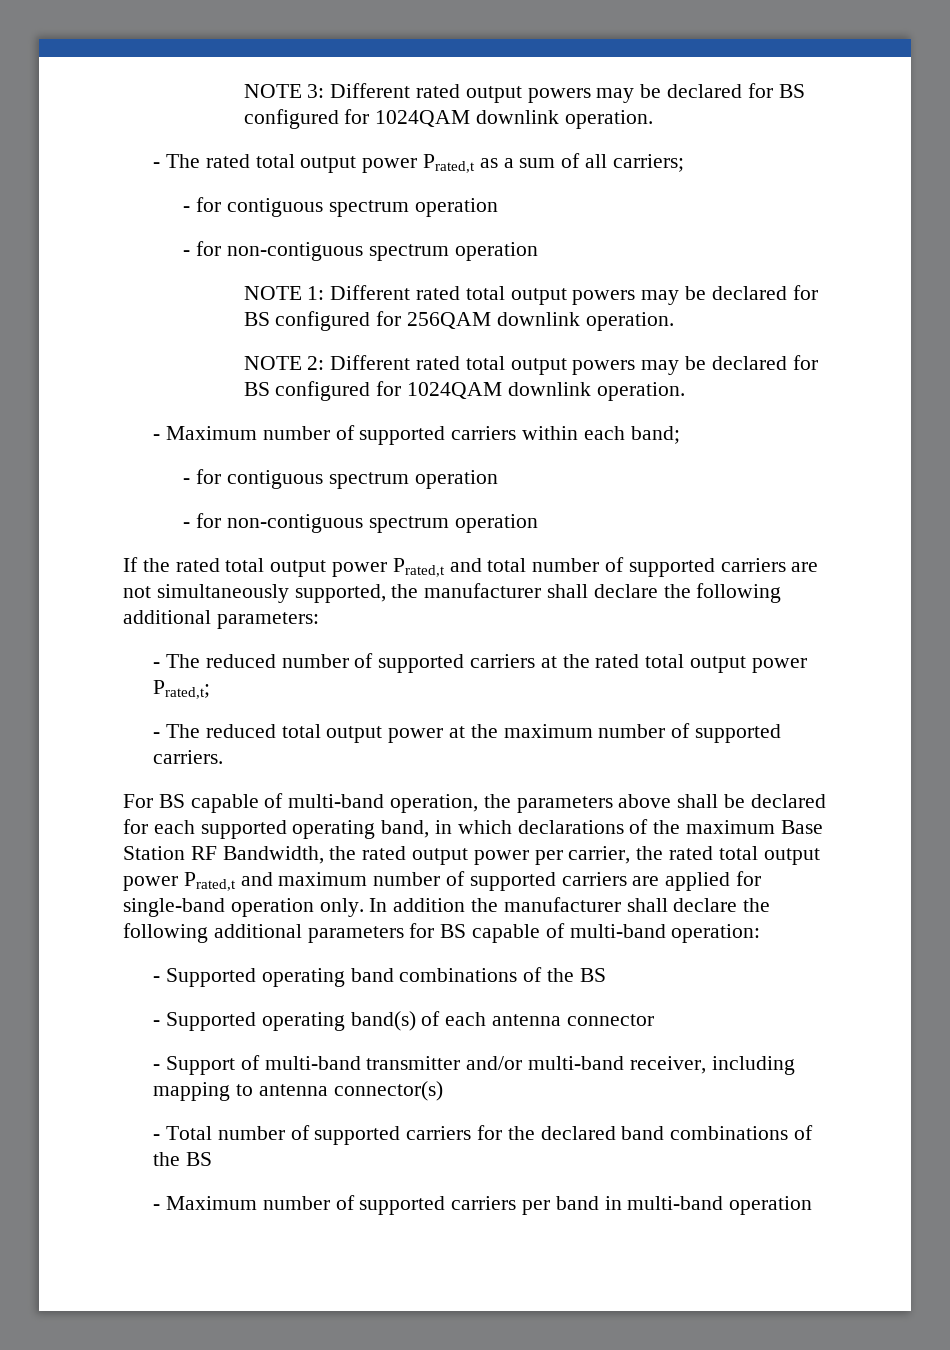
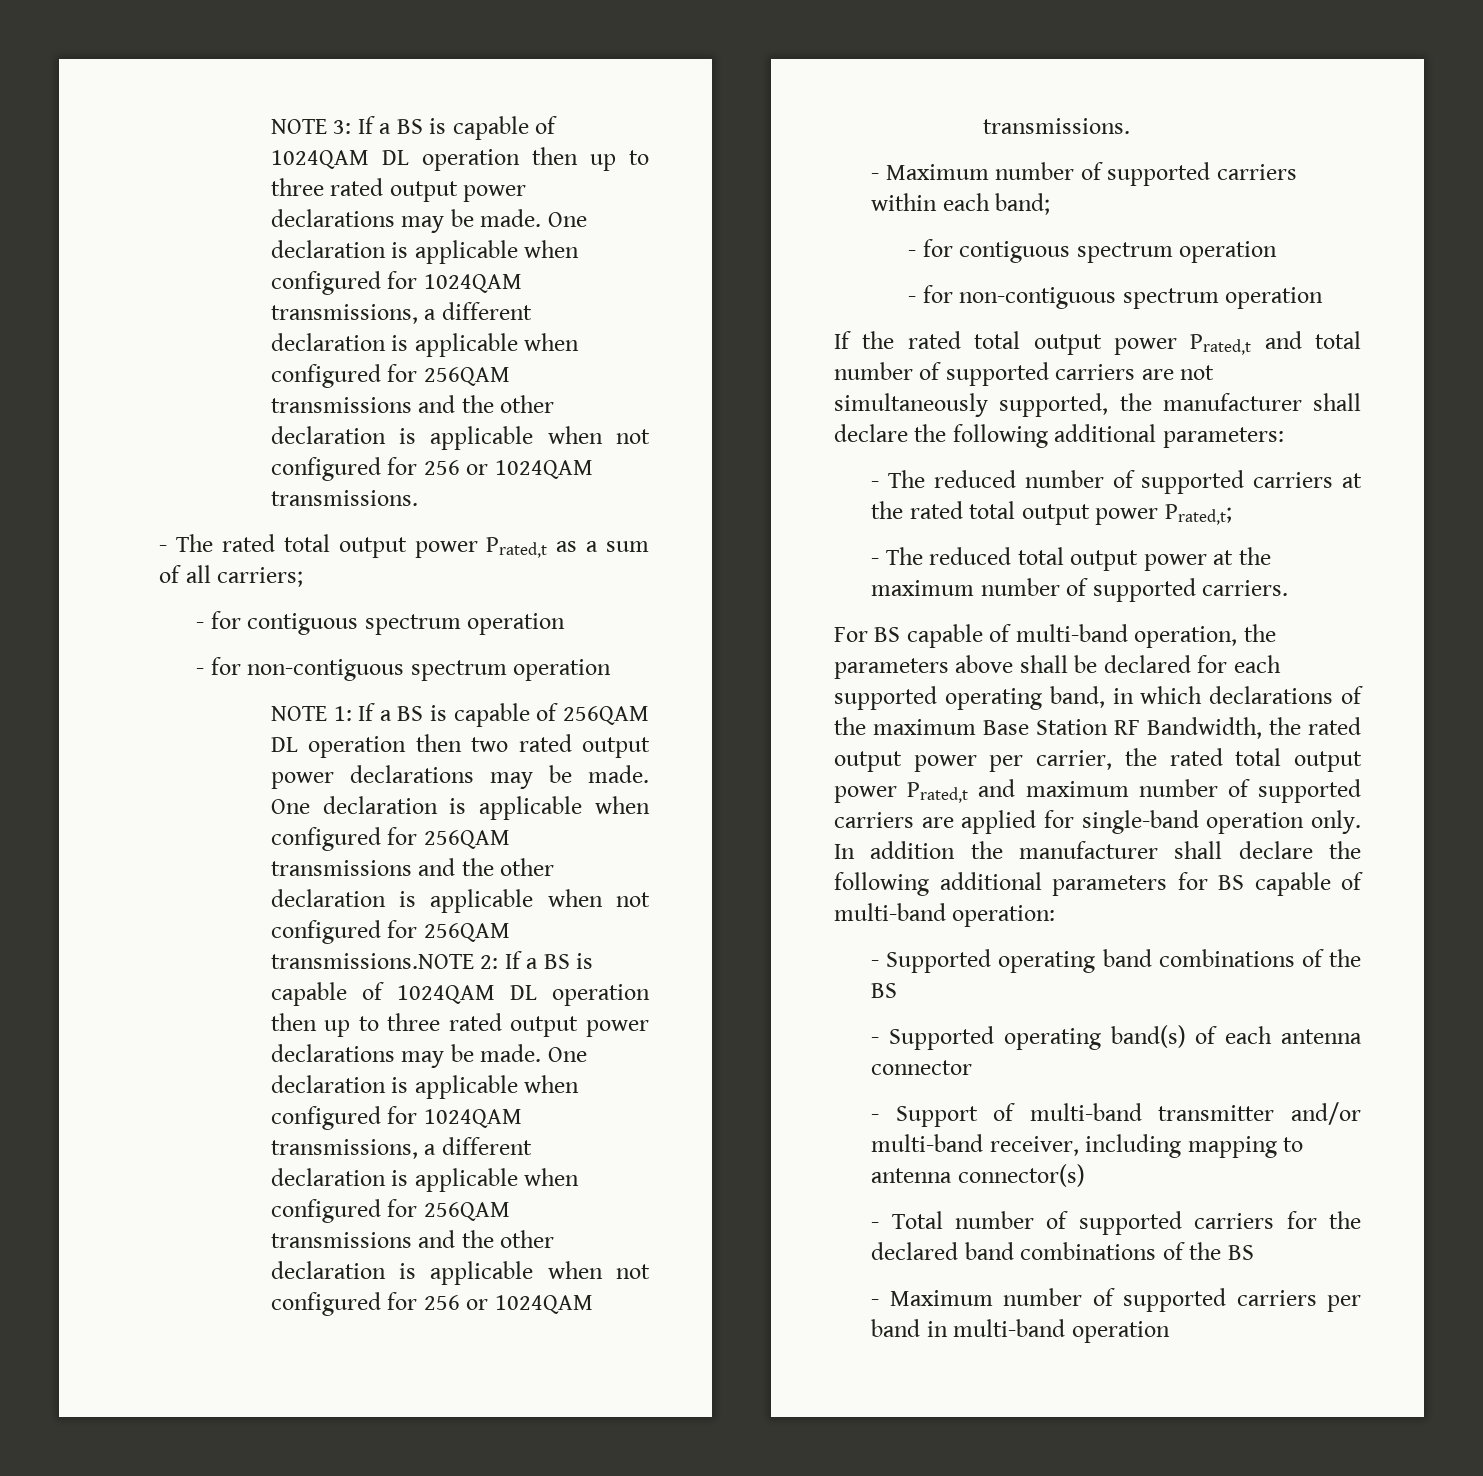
- NOTE 3: Different rated output powers may be declared for BS configured for 1024QAM downlink operation.
+ NOTE 3: If a BS is capable of 1024QAM DL operation then up to three rated output power declarations may be made. One declaration is applicable when configured for 1024QAM transmissions, a different declaration is applicable when configured for 256QAM transmissions and the other declaration is applicable when not configured for 256 or 1024QAM transmissions.
- NOTE 1: Different rated total output powers may be declared for BS configured for 256QAM downlink operation.
- NOTE 2: Different rated total output powers may be declared for BS configured for 1024QAM downlink operation.
+ NOTE 1: If a BS is capable of 256QAM DL operation then two rated output power declarations may be made. One declaration is applicable when configured for 256QAM transmissions and the other declaration is applicable when not configured for 256QAM transmissions.NOTE 2: If a BS is capable of 1024QAM DL operation then up to three rated output power declarations may be made. One declaration is applicable when configured for 1024QAM transmissions, a different declaration is applicable when configured for 256QAM transmissions and the other declaration is applicable when not configured for 256 or 1024QAM transmissions.

